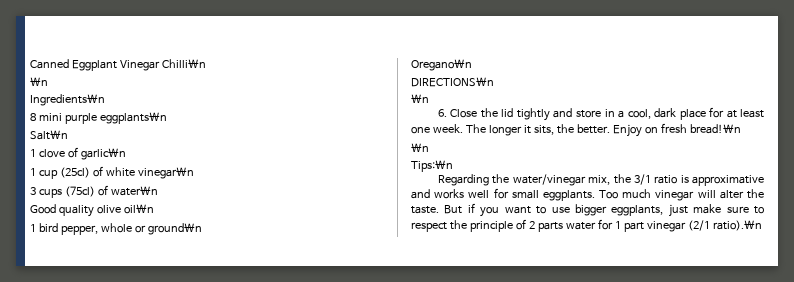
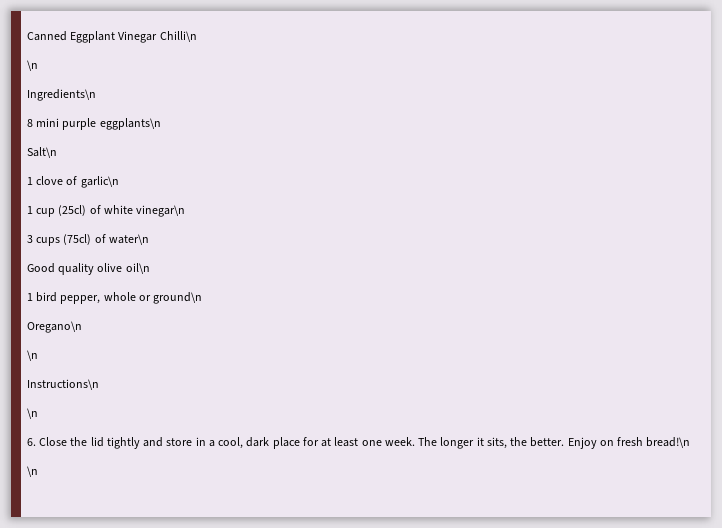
  Oregano\n
- DIRECTIONS\n
+ \n
+ Instructions\n
- Tips:\n
- Regarding the water/vinegar mix, the 3/1 ratio is approximative and works well for small eggplants. Too much vinegar will alter the taste. But if you want to use bigger eggplants, just make sure to respect the principle of 2 parts water for 1 part vinegar (2/1 ratio).\n

